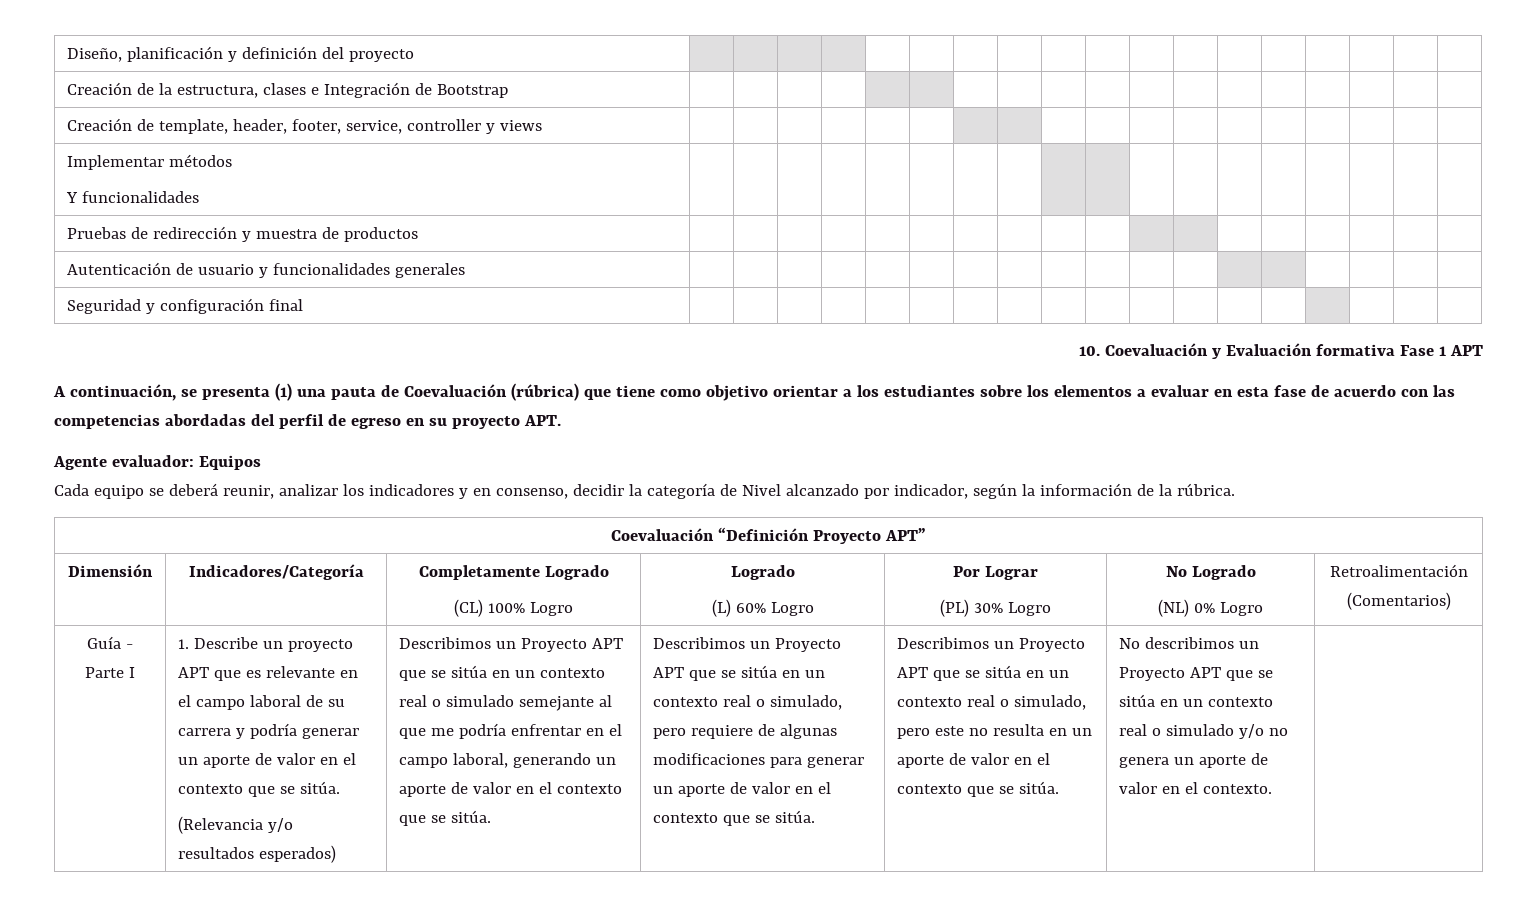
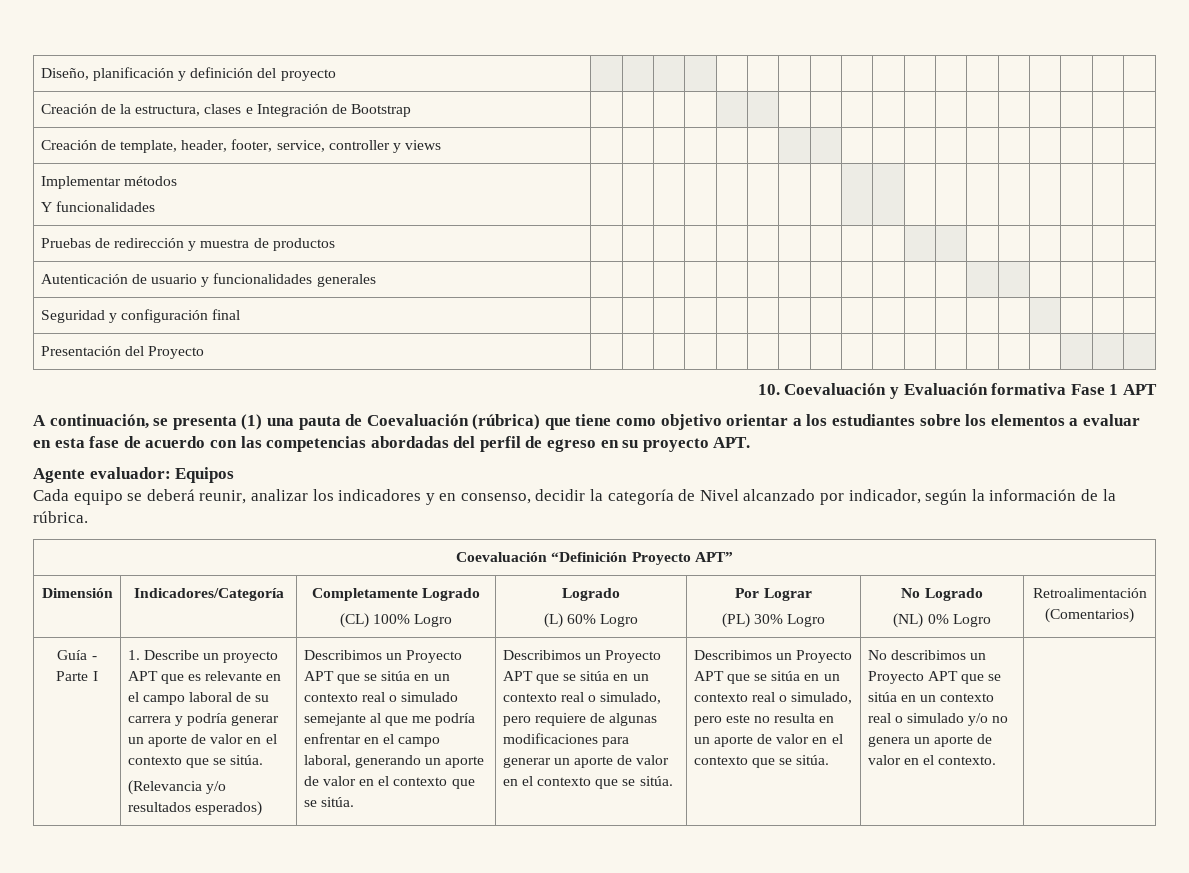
+ Presentación del Proyecto | | | | | | | | | | | | | | | | | |

